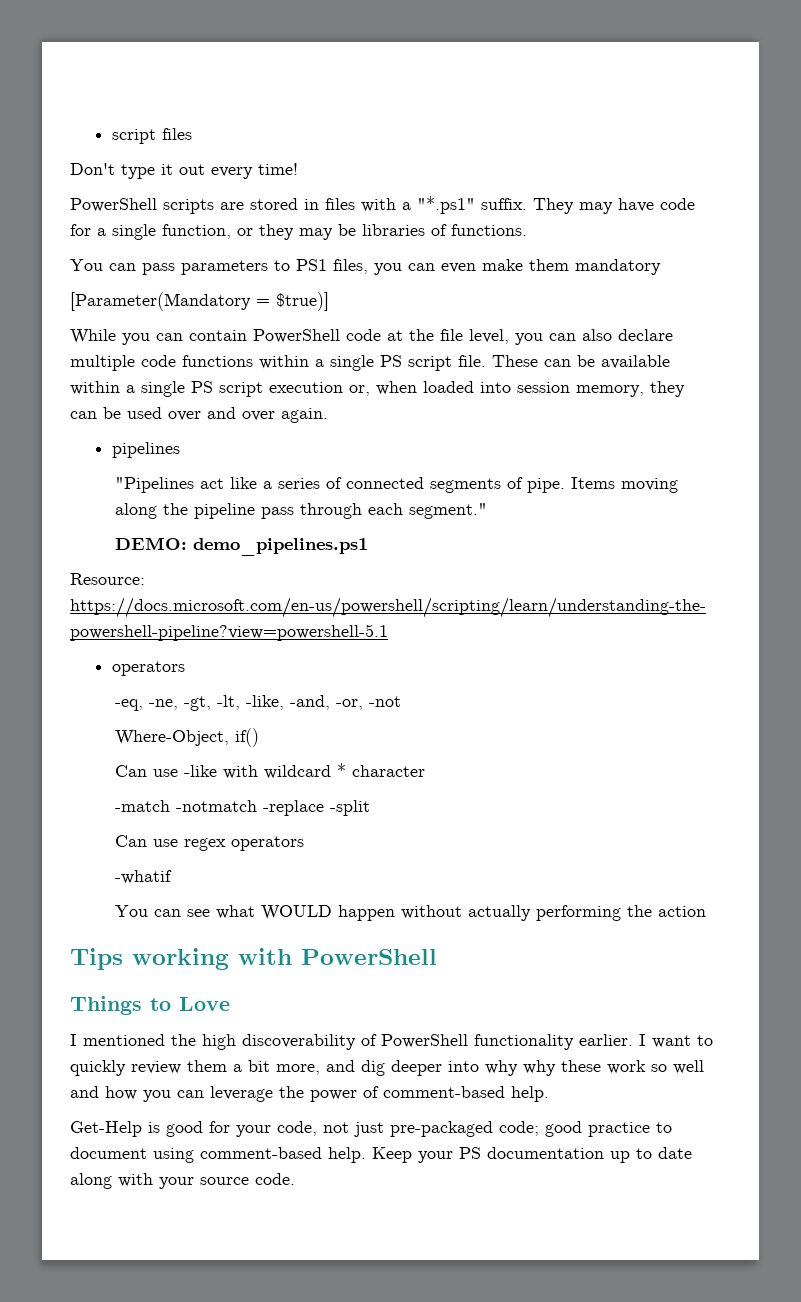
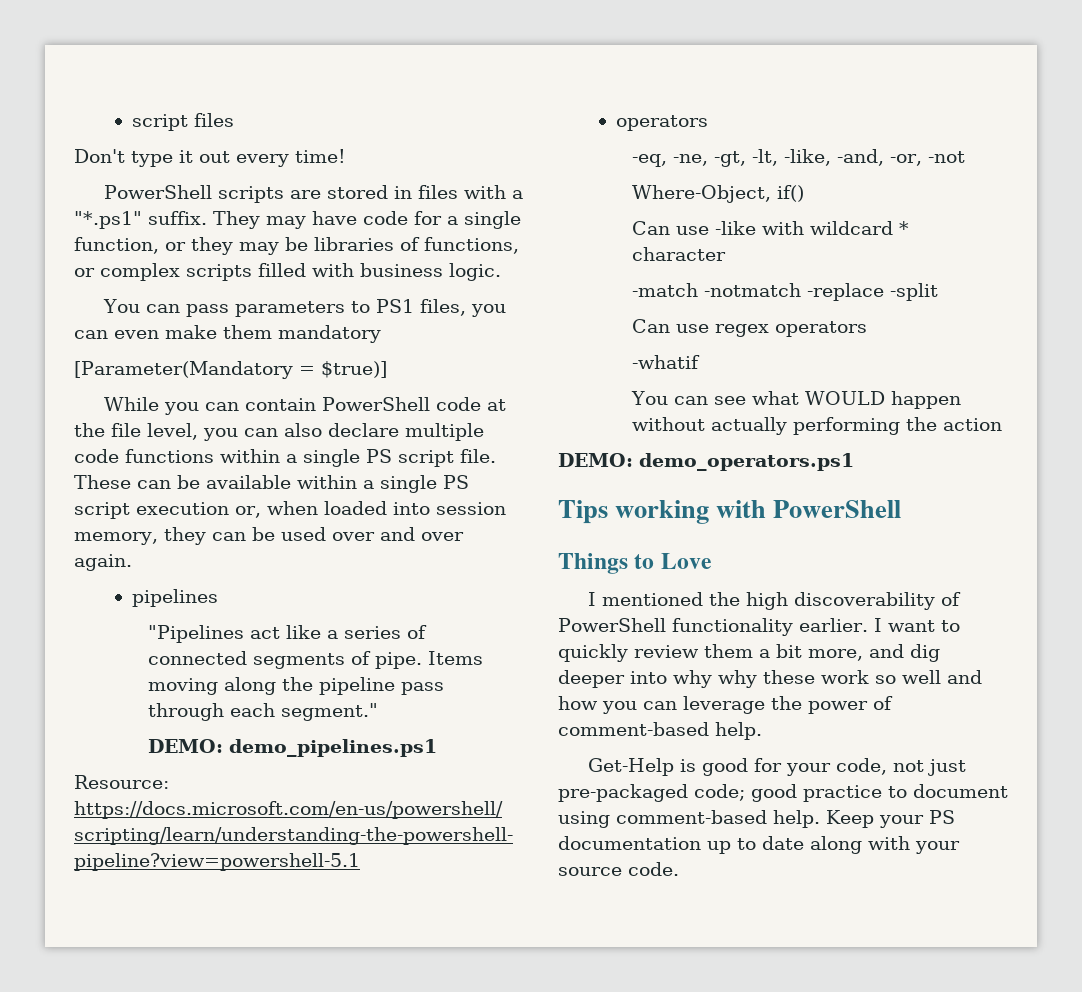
- They may have code for a single function, or they may be libraries of functions.
+ They may have code for a single function, or they may be libraries of functions, or complex scripts filled with business logic.
+ DEMO: demo_operators.ps1

